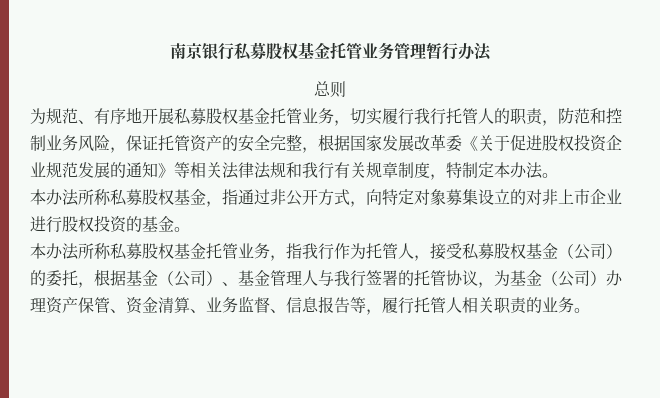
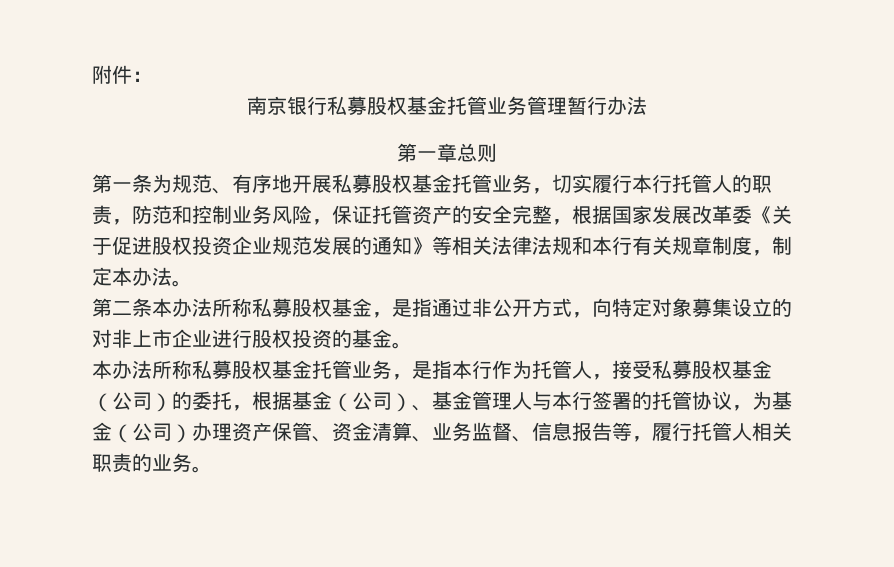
+ 附件：
- 总则
+ 第一章总则
- 为规范、有序地开展私募股权基金托管业务，切实履行我行托管人的职责，防范和控制业务风险，保证托管资产的安全完整，根据国家发展改革委《关于促进股权投资企业规范发展的通知》等相关法律法规和我行有关规章制度，特制定本办法。
+ 第一条为规范、有序地开展私募股权基金托管业务，切实履行本行托管人的职责，防范和控制业务风险，保证托管资产的安全完整，根据国家发展改革委《关于促进股权投资企业规范发展的通知》等相关法律法规和本行有关规章制度，制定本办法。
- 本办法所称私募股权基金，指通过非公开方式，向特定对象募集设立的对非上市企业进行股权投资的基金。
+ 第二条本办法所称私募股权基金，是指通过非公开方式，向特定对象募集设立的对非上市企业进行股权投资的基金。
- 本办法所称私募股权基金托管业务，指我行作为托管人，接受私募股权基金（公司）的委托，根据基金（公司）、基金管理人与我行签署的托管协议，为基金（公司）办理资产保管、资金清算、业务监督、信息报告等，履行托管人相关职责的业务。
+ 本办法所称私募股权基金托管业务，是指本行作为托管人，接受私募股权基金（公司）的委托，根据基金（公司）、基金管理人与本行签署的托管协议，为基金（公司）办理资产保管、资金清算、业务监督、信息报告等，履行托管人相关职责的业务。

